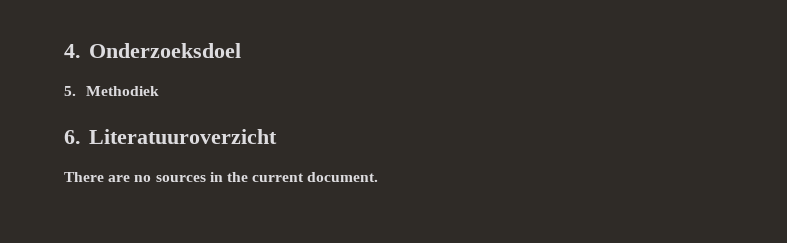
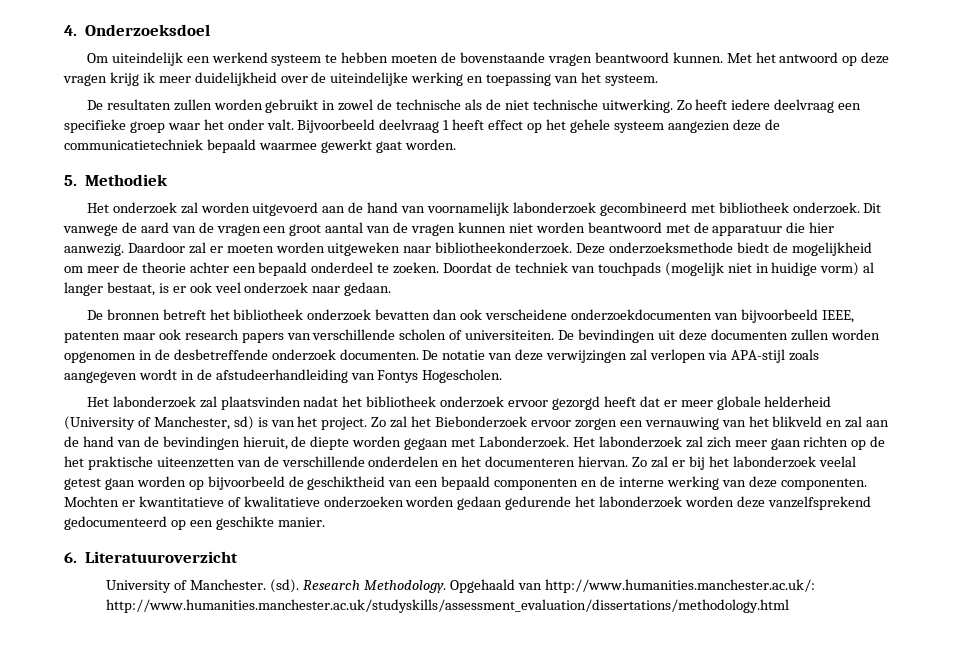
+ Om uiteindelijk een werkend systeem te hebben moeten de bovenstaande vragen beantwoord kunnen. Met het antwoord op deze vragen krijg ik meer duidelijkheid over de uiteindelijke werking en toepassing van het systeem.
+ De resultaten zullen worden gebruikt in zowel de technische als de niet technische uitwerking. Zo heeft iedere deelvraag een specifieke groep waar het onder valt. Bijvoorbeeld deelvraag 1 heeft effect op het gehele systeem aangezien deze de communicatietechniek bepaald waarmee gewerkt gaat worden.
  5. Methodiek
+ Het onderzoek zal worden uitgevoerd aan de hand van voornamelijk labonderzoek gecombineerd met bibliotheek onderzoek. Dit vanwege de aard van de vragen een groot aantal van de vragen kunnen niet worden beantwoord met de apparatuur die hier aanwezig. Daardoor zal er moeten worden uitgeweken naar bibliotheekonderzoek. Deze onderzoeksmethode biedt de mogelijkheid om meer de theorie achter een bepaald onderdeel te zoeken. Doordat de techniek van touchpads (mogelijk niet in huidige vorm) al langer bestaat, is er ook veel onderzoek naar gedaan.
+ De bronnen betreft het bibliotheek onderzoek bevatten dan ook verscheidene onderzoekdocumenten van bijvoorbeeld IEEE, patenten maar ook research papers van verschillende scholen of universiteiten. De bevindingen uit deze documenten zullen worden opgenomen in de desbetreffende onderzoek documenten. De notatie van deze verwijzingen zal verlopen via APA-stijl zoals aangegeven wordt in de afstudeerhandleiding van Fontys Hogescholen.
+ Het labonderzoek zal plaatsvinden nadat het bibliotheek onderzoek ervoor gezorgd heeft dat er meer globale helderheid (University of Manchester, sd) is van het project. Zo zal het Biebonderzoek ervoor zorgen een vernauwing van het blikveld en zal aan de hand van de bevindingen hieruit, de diepte worden gegaan met Labonderzoek. Het labonderzoek zal zich meer gaan richten op de het praktische uiteenzetten van de verschillende onderdelen en het documenteren hiervan. Zo zal er bij het labonderzoek veelal getest gaan worden op bijvoorbeeld de geschiktheid van een bepaald componenten en de interne werking van deze componenten. Mochten er kwantitatieve of kwalitatieve onderzoeken worden gedaan gedurende het labonderzoek worden deze vanzelfsprekend gedocumenteerd op een geschikte manier.
  6. Literatuuroverzicht
- There are no sources in the current document.
+ University of Manchester. (sd). Research Methodology. Opgehaald van http://www.humanities.manchester.ac.uk/: http://www.humanities.manchester.ac.uk/studyskills/assessment_evaluation/dissertations/methodology.html

